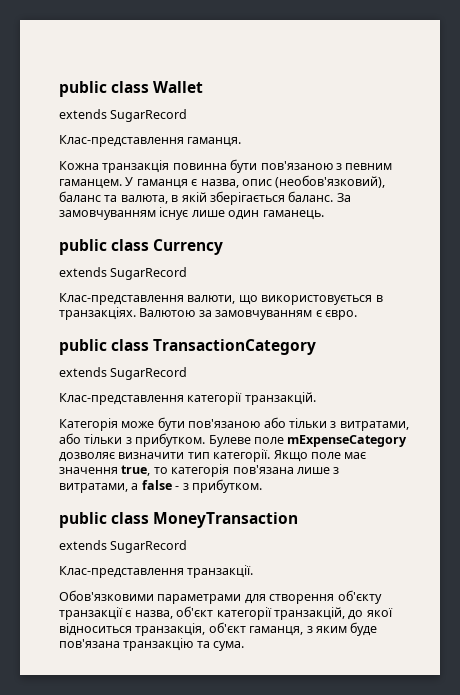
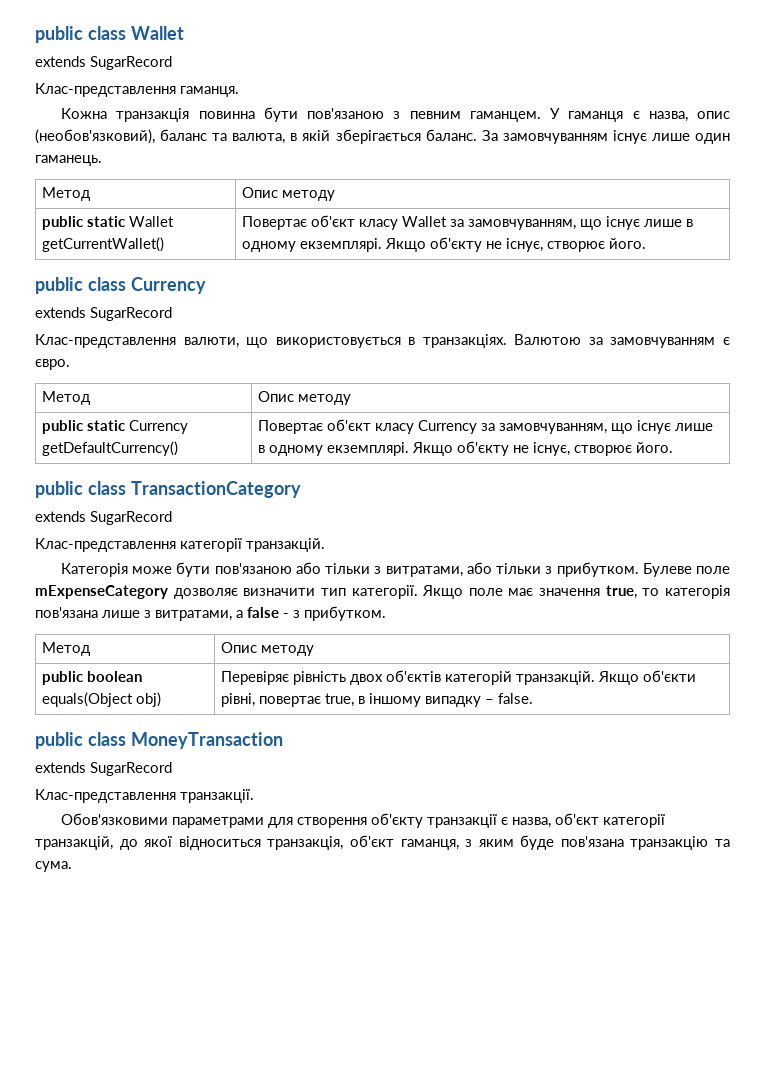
  За замовчуванням існує лише один гаманець.
+ Метод | Опис методу
+ public static Wallet getCurrentWallet() | Повертає об'єкт класу Wallet за замовчуванням, що існує лише в одному екземплярі. Якщо об'єкту не існує, створює його.
  Валютою за замовчуванням є євро.
+ Метод | Опис методу
+ public static Currency getDefaultCurrency() | Повертає об'єкт класу Currency за замовчуванням, що існує лише в одному екземплярі. Якщо об'єкту не існує, створює його.
  Якщо поле має значення true, то категорія пов'язана лише з витратами, а false - з прибутком.
+ Метод | Опис методу
+ public boolean equals(Object obj) | Перевіряє рівність двох об'єктів категорій транзакцій. Якщо об'єкти рівні, повертає true, в іншому випадку – false.

